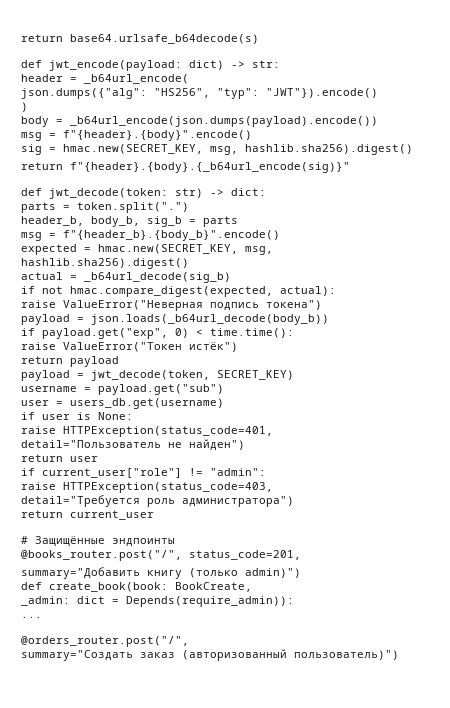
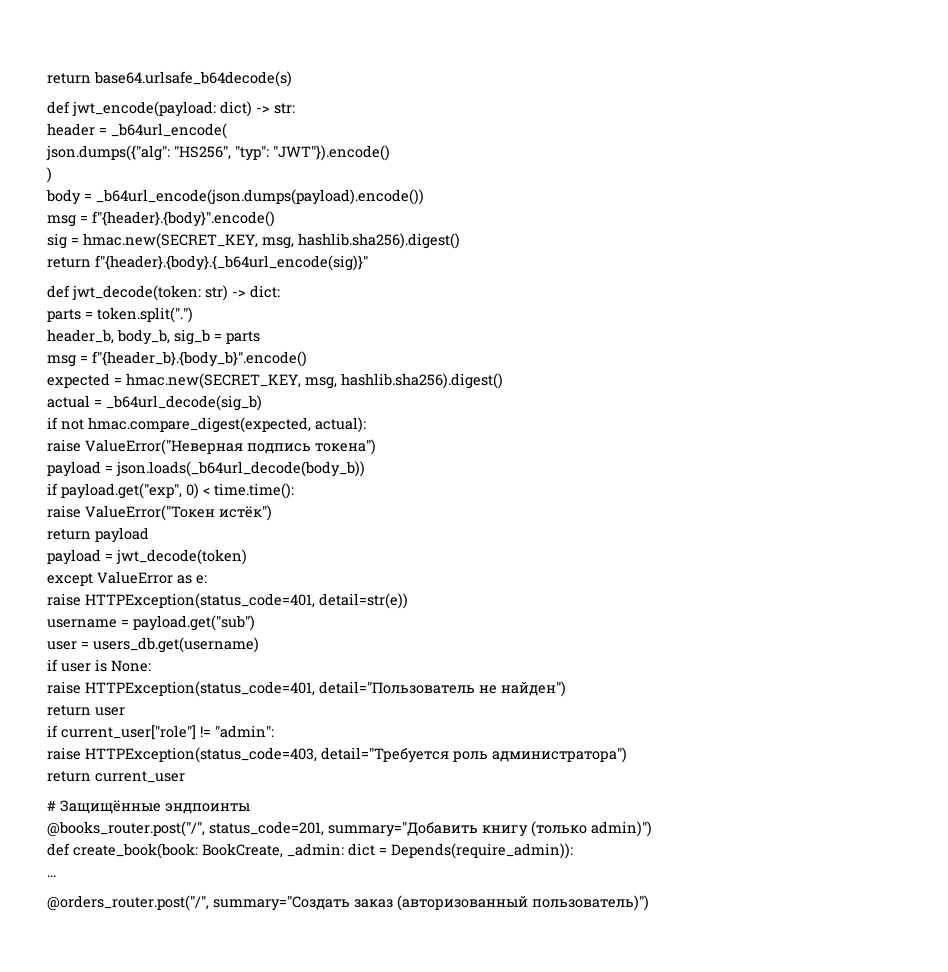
- payload = jwt_decode(token, SECRET_KEY)
+ payload = jwt_decode(token)
+ except ValueError as e:
+ raise HTTPException(status_code=401, detail=str(e))
- raise HTTPException(status_code=401,
- detail="Пользователь не найден")
+ raise HTTPException(status_code=401, detail="Пользователь не найден")
- raise HTTPException(status_code=403,
- detail="Требуется роль администратора")
+ raise HTTPException(status_code=403, detail="Требуется роль администратора")
- @books_router.post("/", status_code=201,
- summary="Добавить книгу (только admin)")
+ @books_router.post("/", status_code=201, summary="Добавить книгу (только admin)")
- def create_book(book: BookCreate,
- _admin: dict = Depends(require_admin)):
+ def create_book(book: BookCreate, _admin: dict = Depends(require_admin)):
- @orders_router.post("/",
- summary="Создать заказ (авторизованный пользователь)")
+ @orders_router.post("/", summary="Создать заказ (авторизованный пользователь)")

